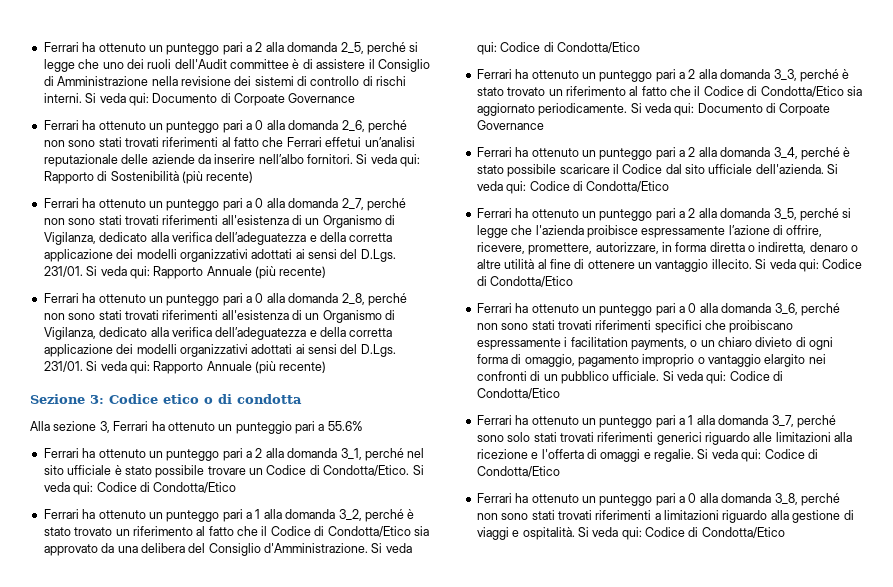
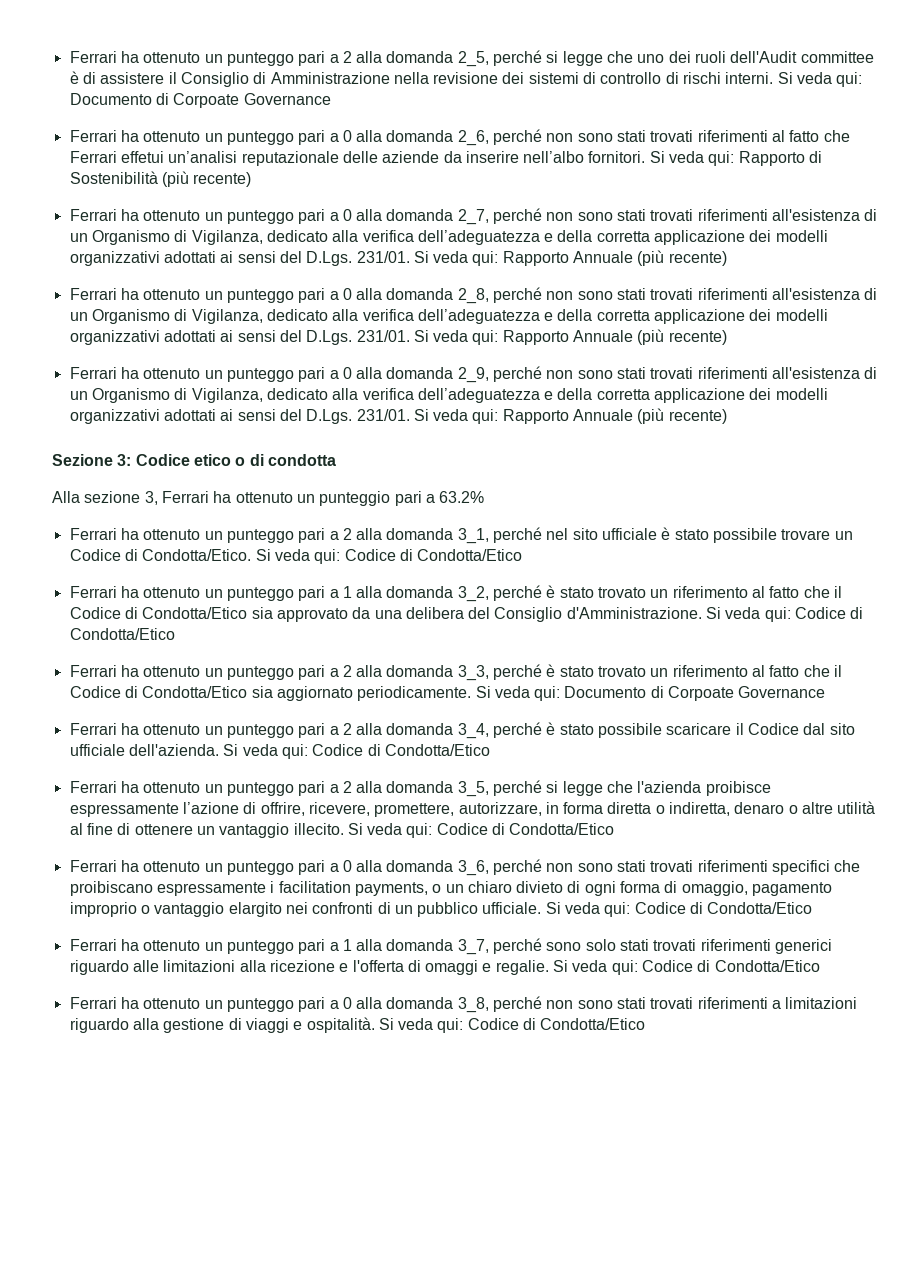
+ Ferrari ha ottenuto un punteggo pari a 0 alla domanda 2_9, perché non sono stati trovati riferimenti all'esistenza di un Organismo di Vigilanza, dedicato alla verifica dell’adeguatezza e della corretta applicazione dei modelli organizzativi adottati ai sensi del D.Lgs. 231/01. Si veda qui: Rapporto Annuale (più recente)
- Alla sezione 3, Ferrari ha ottenuto un punteggio pari a 55.6%
+ Alla sezione 3, Ferrari ha ottenuto un punteggio pari a 63.2%

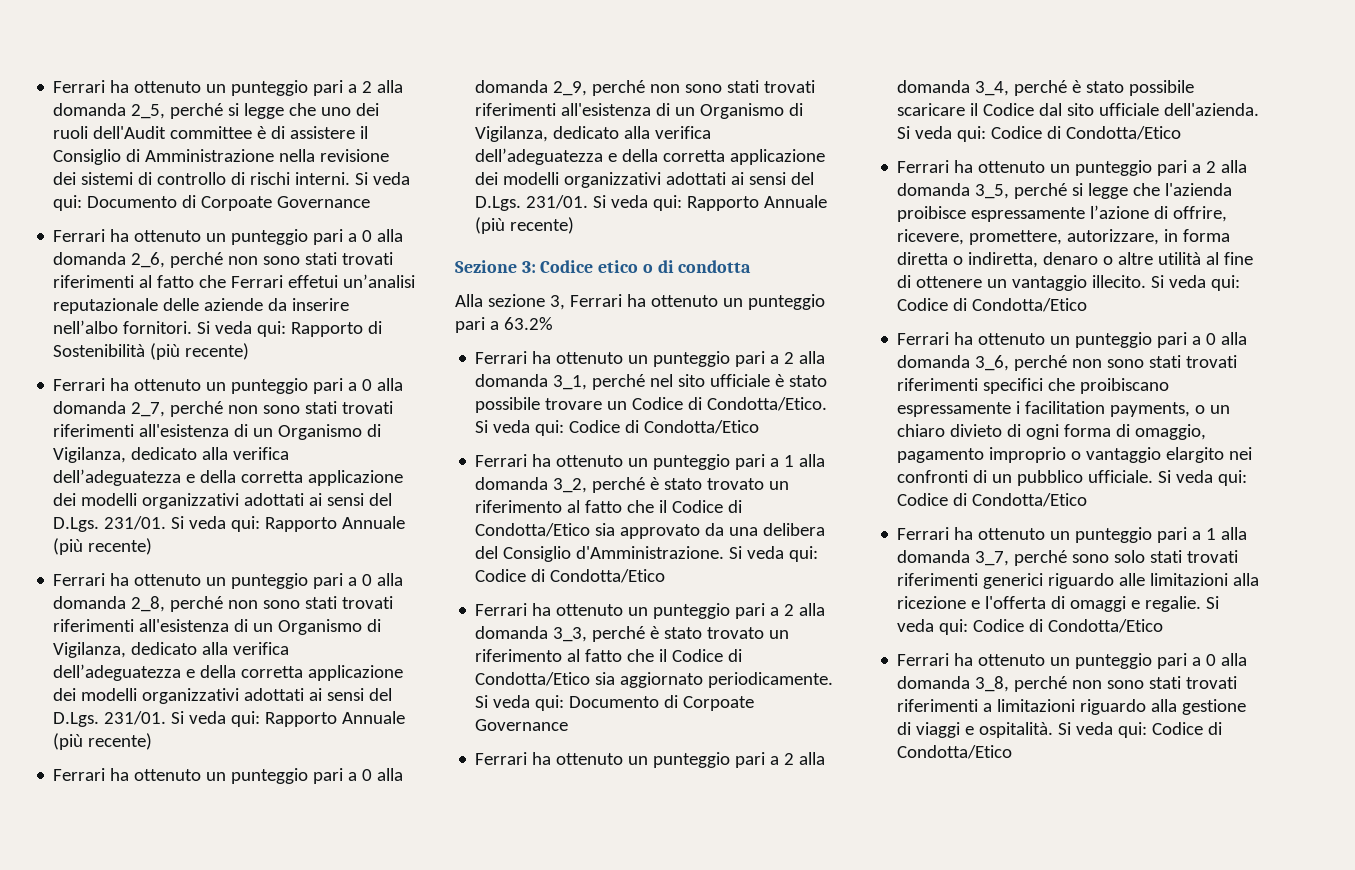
- Ferrari ha ottenuto un punteggo pari a 2 alla domanda 2_5, perché si legge che uno dei ruoli dell'Audit committee è di assistere il Consiglio di Amministrazione nella revisione dei sistemi di controllo di rischi interni.
+ Ferrari ha ottenuto un punteggio pari a 2 alla domanda 2_5, perché si legge che uno dei ruoli dell'Audit committee è di assistere il Consiglio di Amministrazione nella revisione dei sistemi di controllo di rischi interni.
- Ferrari ha ottenuto un punteggo pari a 0 alla domanda 2_6, perché non sono stati trovati riferimenti al fatto che Ferrari effetui un’analisi reputazionale delle aziende da inserire nell’albo fornitori.
+ Ferrari ha ottenuto un punteggio pari a 0 alla domanda 2_6, perché non sono stati trovati riferimenti al fatto che Ferrari effetui un’analisi reputazionale delle aziende da inserire nell’albo fornitori.
- Ferrari ha ottenuto un punteggo pari a 0 alla domanda 2_7, perché non sono stati trovati riferimenti all'esistenza di un Organismo di Vigilanza, dedicato alla verifica dell’adeguatezza e della corretta applicazione dei modelli organizzativi adottati ai sensi del D.Lgs. 231/01.
+ Ferrari ha ottenuto un punteggio pari a 0 alla domanda 2_7, perché non sono stati trovati riferimenti all'esistenza di un Organismo di Vigilanza, dedicato alla verifica dell’adeguatezza e della corretta applicazione dei modelli organizzativi adottati ai sensi del D.Lgs. 231/01.
- Ferrari ha ottenuto un punteggo pari a 0 alla domanda 2_8, perché non sono stati trovati riferimenti all'esistenza di un Organismo di Vigilanza, dedicato alla verifica dell’adeguatezza e della corretta applicazione dei modelli organizzativi adottati ai sensi del D.Lgs. 231/01.
+ Ferrari ha ottenuto un punteggio pari a 0 alla domanda 2_8, perché non sono stati trovati riferimenti all'esistenza di un Organismo di Vigilanza, dedicato alla verifica dell’adeguatezza e della corretta applicazione dei modelli organizzativi adottati ai sensi del D.Lgs. 231/01.
- Ferrari ha ottenuto un punteggo pari a 0 alla domanda 2_9, perché non sono stati trovati riferimenti all'esistenza di un Organismo di Vigilanza, dedicato alla verifica dell’adeguatezza e della corretta applicazione dei modelli organizzativi adottati ai sensi del D.Lgs. 231/01.
+ Ferrari ha ottenuto un punteggio pari a 0 alla domanda 2_9, perché non sono stati trovati riferimenti all'esistenza di un Organismo di Vigilanza, dedicato alla verifica dell’adeguatezza e della corretta applicazione dei modelli organizzativi adottati ai sensi del D.Lgs. 231/01.
- Ferrari ha ottenuto un punteggo pari a 2 alla domanda 3_1, perché nel sito ufficiale è stato possibile trovare un Codice di Condotta/Etico.
+ Ferrari ha ottenuto un punteggio pari a 2 alla domanda 3_1, perché nel sito ufficiale è stato possibile trovare un Codice di Condotta/Etico.
- Ferrari ha ottenuto un punteggo pari a 1 alla domanda 3_2, perché è stato trovato un riferimento al fatto che il Codice di Condotta/Etico sia approvato da una delibera del Consiglio d'Amministrazione.
+ Ferrari ha ottenuto un punteggio pari a 1 alla domanda 3_2, perché è stato trovato un riferimento al fatto che il Codice di Condotta/Etico sia approvato da una delibera del Consiglio d'Amministrazione.
- Ferrari ha ottenuto un punteggo pari a 2 alla domanda 3_3, perché è stato trovato un riferimento al fatto che il Codice di Condotta/Etico sia aggiornato periodicamente.
+ Ferrari ha ottenuto un punteggio pari a 2 alla domanda 3_3, perché è stato trovato un riferimento al fatto che il Codice di Condotta/Etico sia aggiornato periodicamente.
- Ferrari ha ottenuto un punteggo pari a 2 alla domanda 3_4, perché è stato possibile scaricare il Codice dal sito ufficiale dell'azienda.
+ Ferrari ha ottenuto un punteggio pari a 2 alla domanda 3_4, perché è stato possibile scaricare il Codice dal sito ufficiale dell'azienda.
- Ferrari ha ottenuto un punteggo pari a 2 alla domanda 3_5, perché si legge che l'azienda proibisce espressamente l’azione di offrire, ricevere, promettere, autorizzare, in forma diretta o indiretta, denaro o altre utilità al fine di ottenere un vantaggio illecito.
+ Ferrari ha ottenuto un punteggio pari a 2 alla domanda 3_5, perché si legge che l'azienda proibisce espressamente l’azione di offrire, ricevere, promettere, autorizzare, in forma diretta o indiretta, denaro o altre utilità al fine di ottenere un vantaggio illecito.
- Ferrari ha ottenuto un punteggo pari a 0 alla domanda 3_6, perché non sono stati trovati riferimenti specifici che proibiscano espressamente i facilitation payments, o un chiaro divieto di ogni forma di omaggio, pagamento improprio o vantaggio elargito nei confronti di un pubblico ufficiale.
+ Ferrari ha ottenuto un punteggio pari a 0 alla domanda 3_6, perché non sono stati trovati riferimenti specifici che proibiscano espressamente i facilitation payments, o un chiaro divieto di ogni forma di omaggio, pagamento improprio o vantaggio elargito nei confronti di un pubblico ufficiale.
- Ferrari ha ottenuto un punteggo pari a 1 alla domanda 3_7, perché sono solo stati trovati riferimenti generici riguardo alle limitazioni alla ricezione e l'offerta di omaggi e regalie.
+ Ferrari ha ottenuto un punteggio pari a 1 alla domanda 3_7, perché sono solo stati trovati riferimenti generici riguardo alle limitazioni alla ricezione e l'offerta di omaggi e regalie.
- Ferrari ha ottenuto un punteggo pari a 0 alla domanda 3_8, perché non sono stati trovati riferimenti a limitazioni riguardo alla gestione di viaggi e ospitalità.
+ Ferrari ha ottenuto un punteggio pari a 0 alla domanda 3_8, perché non sono stati trovati riferimenti a limitazioni riguardo alla gestione di viaggi e ospitalità.

